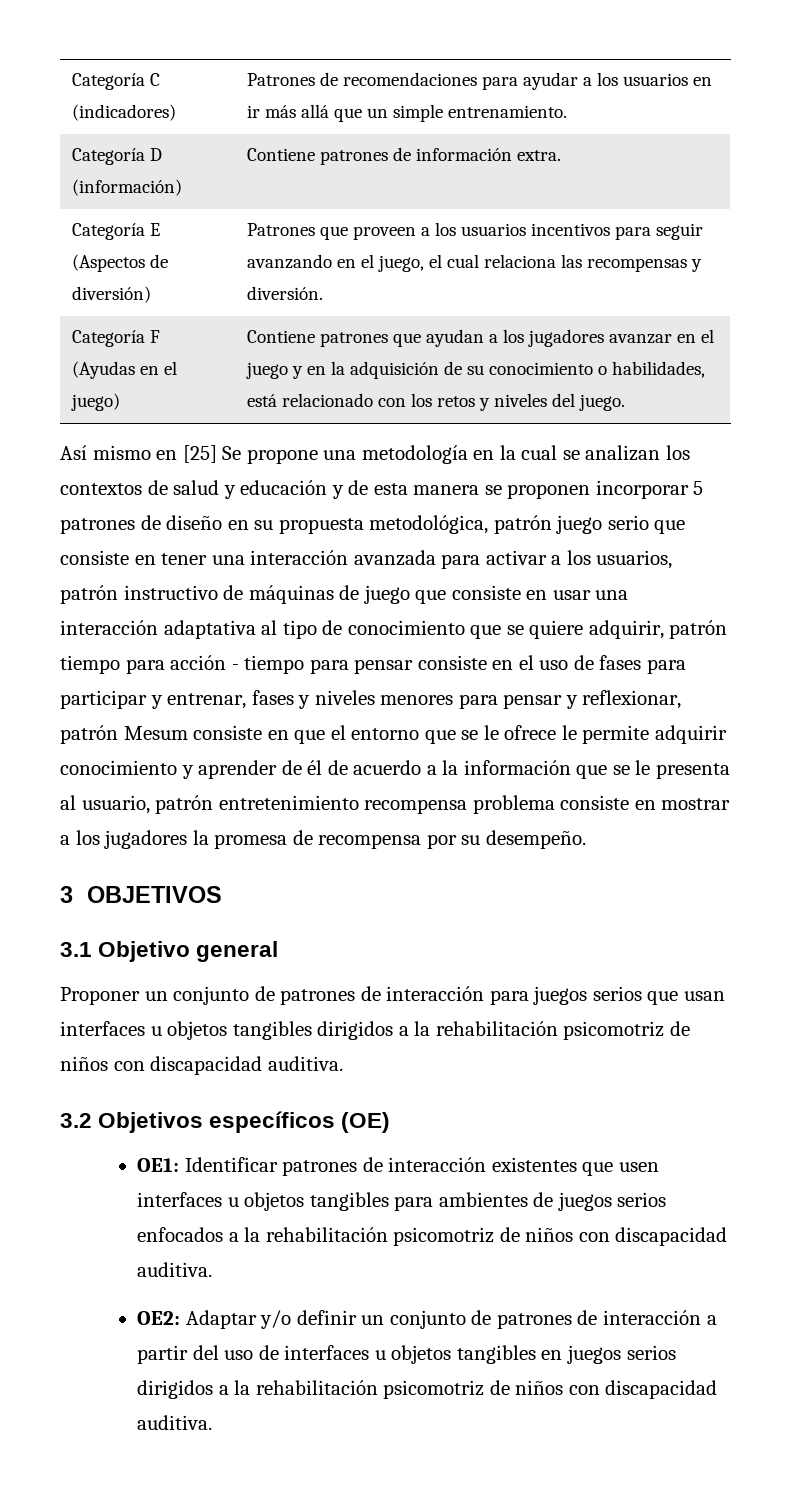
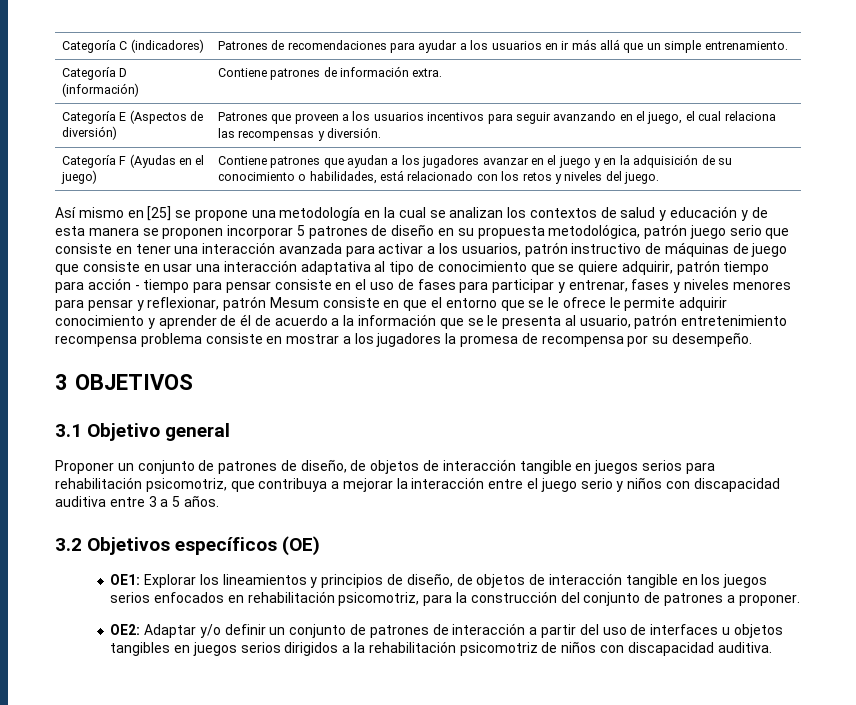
- Así mismo en [25] Se propone una metodología en la cual se analizan los contextos de salud y educación y de esta manera se proponen incorporar 5 patrones de diseño en su propuesta metodológica, patrón juego serio que consiste en tener una interacción avanzada para activar a los usuarios, patrón instructivo de máquinas de juego que consiste en usar una interacción adaptativa al tipo de conocimiento que se quiere adquirir, patrón tiempo para acción - tiempo para pensar consiste en el uso de fases para participar y entrenar, fases y niveles menores para pensar y reflexionar, patrón Mesum consiste en que el entorno que se le ofrece le permite adquirir conocimiento y aprender de él de acuerdo a la información que se le presenta al usuario, patrón entretenimiento recompensa problema consiste en mostrar a los jugadores la promesa de recompensa por su desempeño.
+ Así mismo en [25] se propone una metodología en la cual se analizan los contextos de salud y educación y de esta manera se proponen incorporar 5 patrones de diseño en su propuesta metodológica, patrón juego serio que consiste en tener una interacción avanzada para activar a los usuarios, patrón instructivo de máquinas de juego que consiste en usar una interacción adaptativa al tipo de conocimiento que se quiere adquirir, patrón tiempo para acción - tiempo para pensar consiste en el uso de fases para participar y entrenar, fases y niveles menores para pensar y reflexionar, patrón Mesum consiste en que el entorno que se le ofrece le permite adquirir conocimiento y aprender de él de acuerdo a la información que se le presenta al usuario, patrón entretenimiento recompensa problema consiste en mostrar a los jugadores la promesa de recompensa por su desempeño.
- Proponer un conjunto de patrones de interacción para juegos serios que usan interfaces u objetos tangibles dirigidos a la rehabilitación psicomotriz de niños con discapacidad auditiva.
+ Proponer un conjunto de patrones de diseño, de objetos de interacción tangible en juegos serios para rehabilitación psicomotriz, que contribuya a mejorar la interacción entre el juego serio y niños con discapacidad auditiva entre 3 a 5 años.
- OE1: Identificar patrones de interacción existentes que usen interfaces u objetos tangibles para ambientes de juegos serios enfocados a la rehabilitación psicomotriz de niños con discapacidad auditiva.
+ OE1: Explorar los lineamientos y principios de diseño, de objetos de interacción tangible en los juegos serios enfocados en rehabilitación psicomotriz, para la construcción del conjunto de patrones a proponer.

